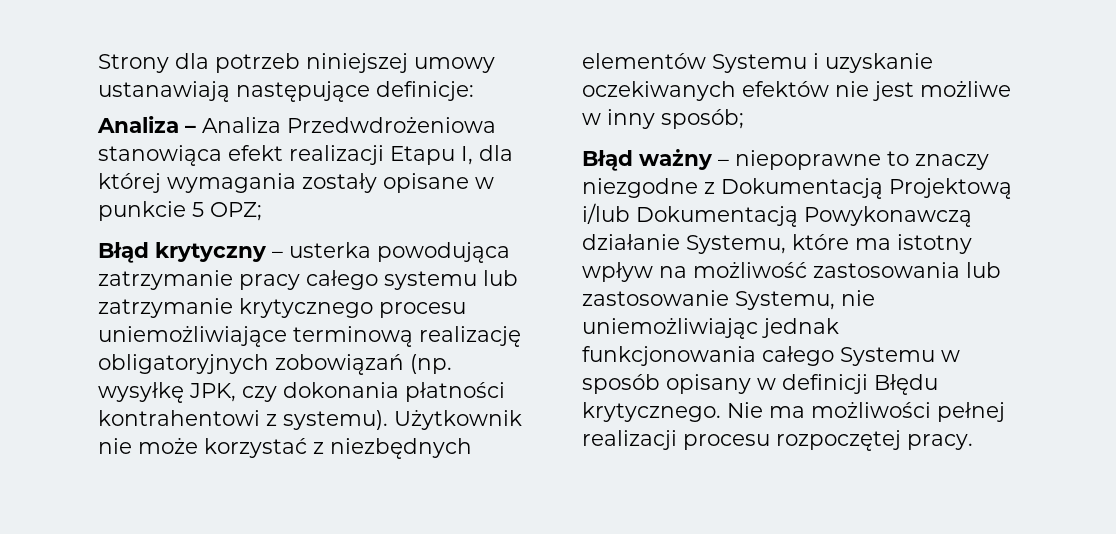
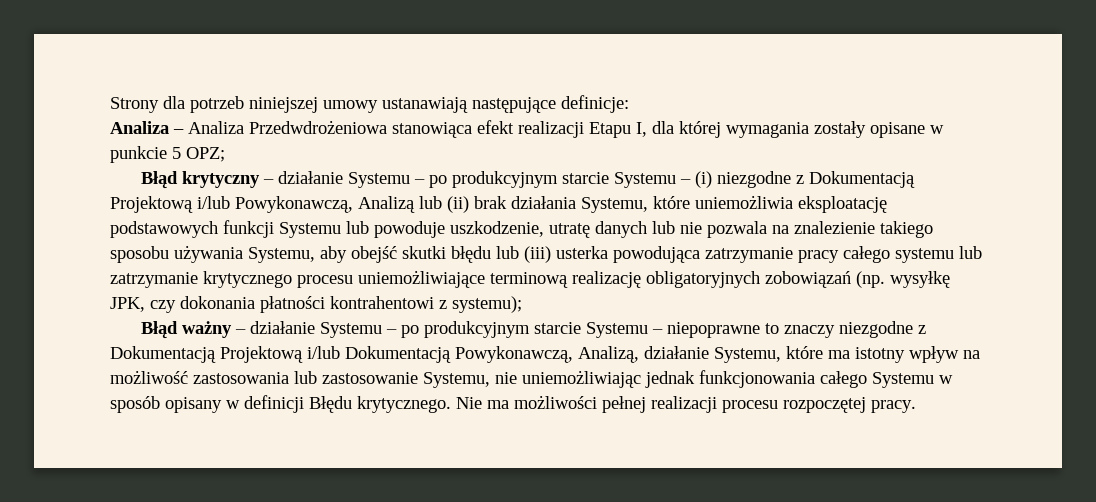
- Błąd krytyczny – usterka powodująca zatrzymanie pracy całego systemu lub zatrzymanie krytycznego procesu uniemożliwiające terminową realizację obligatoryjnych zobowiązań (np. wysyłkę JPK, czy dokonania płatności kontrahentowi z systemu). Użytkownik nie może korzystać z niezbędnych elementów Systemu i uzyskanie oczekiwanych efektów nie jest możliwe w inny sposób;
- Błąd ważny – niepoprawne to znaczy niezgodne z Dokumentacją Projektową i/lub Dokumentacją Powykonawczą działanie Systemu, które ma istotny wpływ na możliwość zastosowania lub zastosowanie Systemu, nie uniemożliwiając jednak funkcjonowania całego Systemu w sposób opisany w definicji Błędu krytycznego.
+ Błąd krytyczny – działanie Systemu – po produkcyjnym starcie Systemu – (i) niezgodne z Dokumentacją Projektową i/lub Powykonawczą, Analizą lub (ii) brak działania Systemu, które uniemożliwia eksploatację podstawowych funkcji Systemu lub powoduje uszkodzenie, utratę danych lub nie pozwala na znalezienie takiego sposobu używania Systemu, aby obejść skutki błędu lub (iii) usterka powodująca zatrzymanie pracy całego systemu lub zatrzymanie krytycznego procesu uniemożliwiające terminową realizację obligatoryjnych zobowiązań (np. wysyłkę JPK, czy dokonania płatności kontrahentowi z systemu);
+ Błąd ważny – działanie Systemu – po produkcyjnym starcie Systemu – niepoprawne to znaczy niezgodne z Dokumentacją Projektową i/lub Dokumentacją Powykonawczą, Analizą, działanie Systemu, które ma istotny wpływ na możliwość zastosowania lub zastosowanie Systemu, nie uniemożliwiając jednak funkcjonowania całego Systemu w sposób opisany w definicji Błędu krytycznego.

